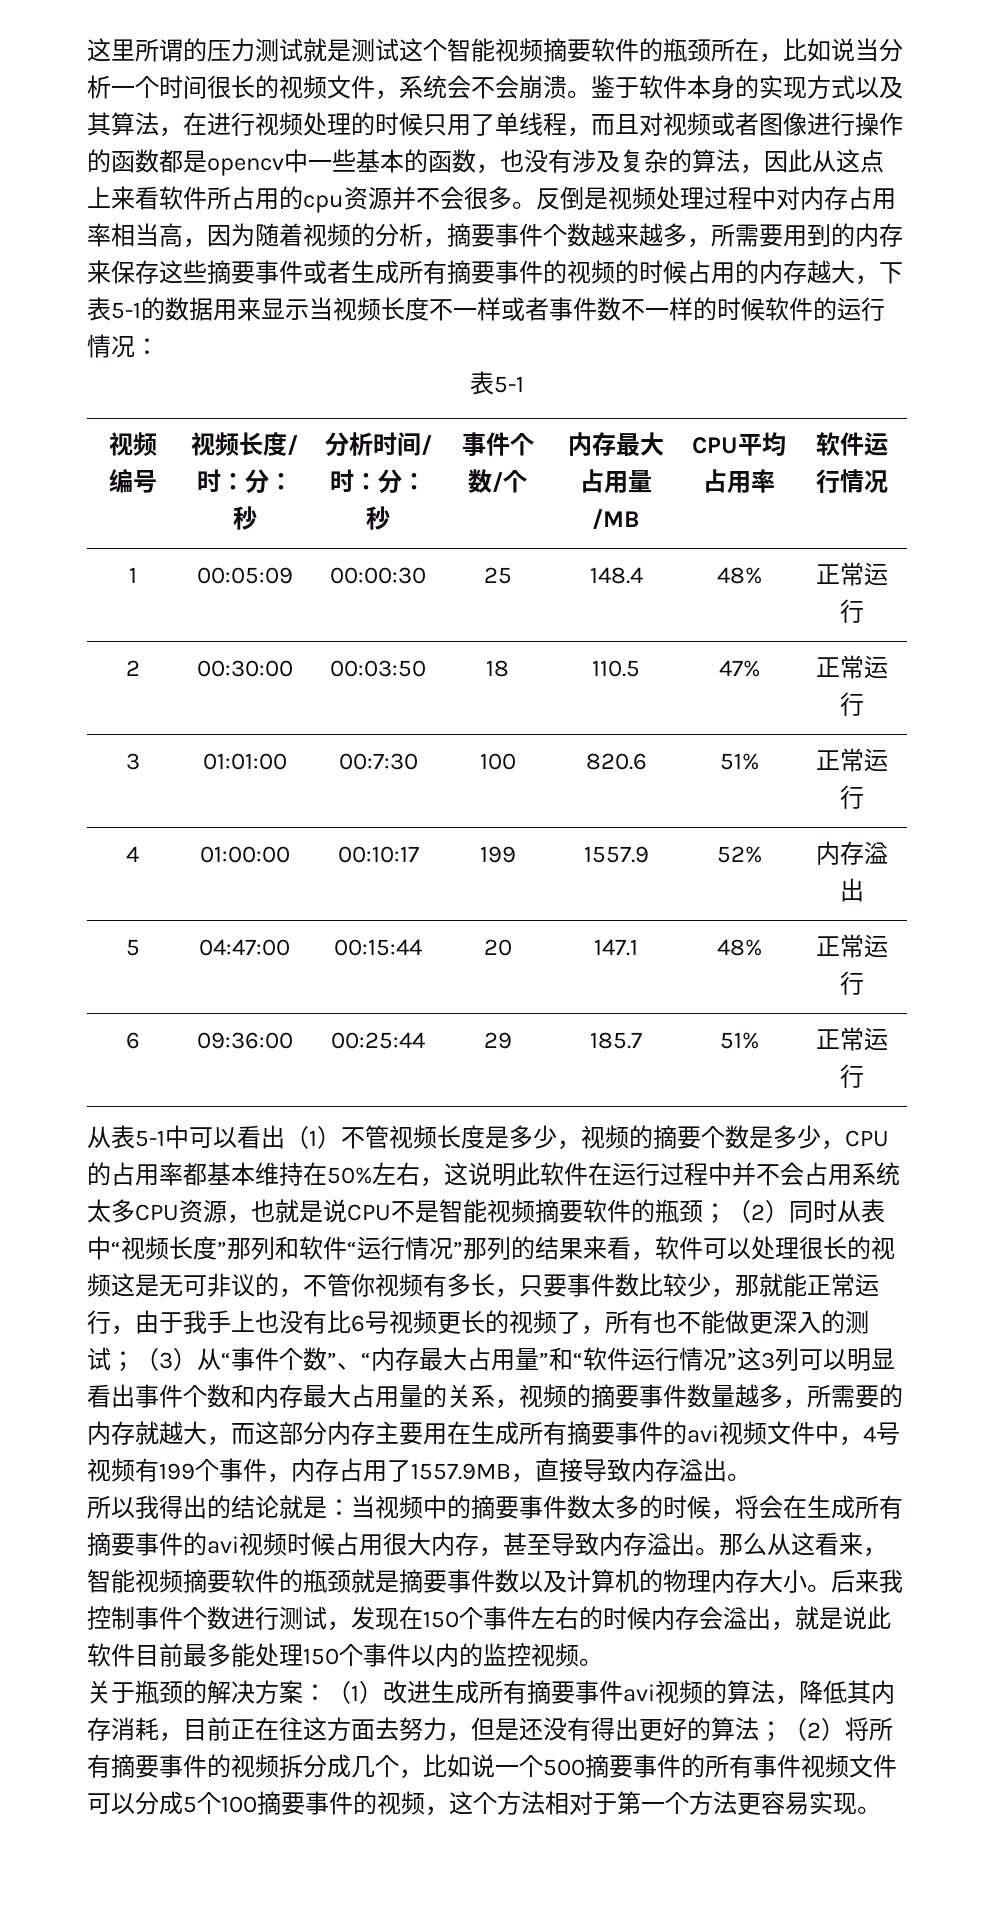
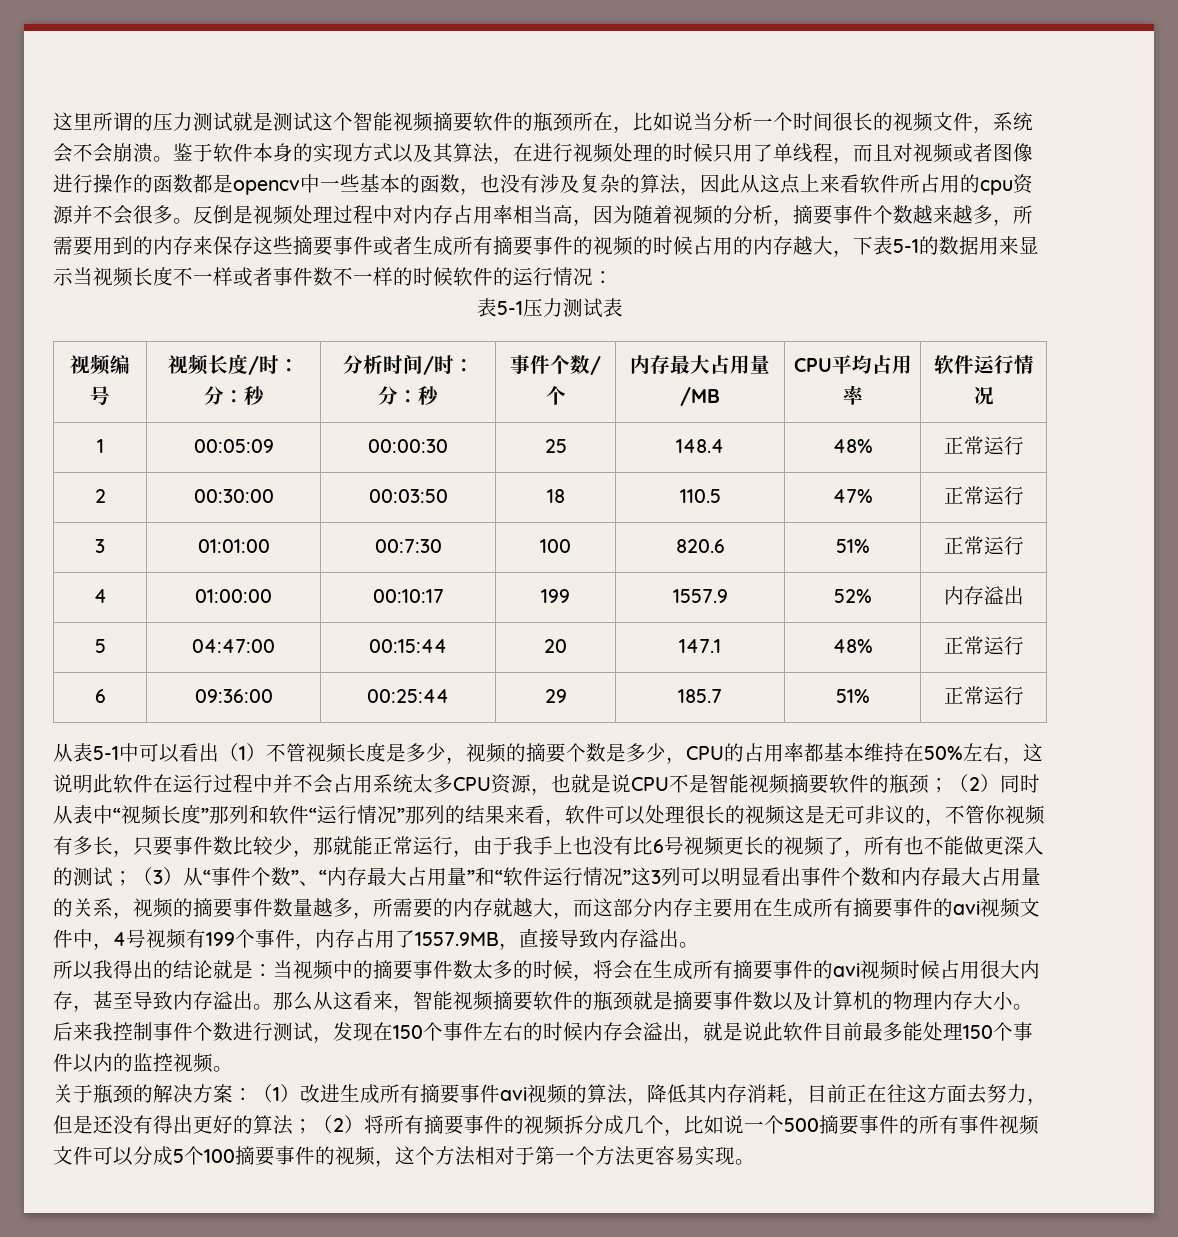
  反倒是视频处理过程中对内存占用率相当高，因为随着视频的分析，摘要事件个数越来越多，所需要用到的内存来保存这些摘要事件或者生成所有摘要事件的视频的时候占用的内存越大，下表5-1的数据用来显示当视频长度不一样或者事件数不一样的时候软件的运行情况：
- 表5-1
+ 表5-1压力测试表

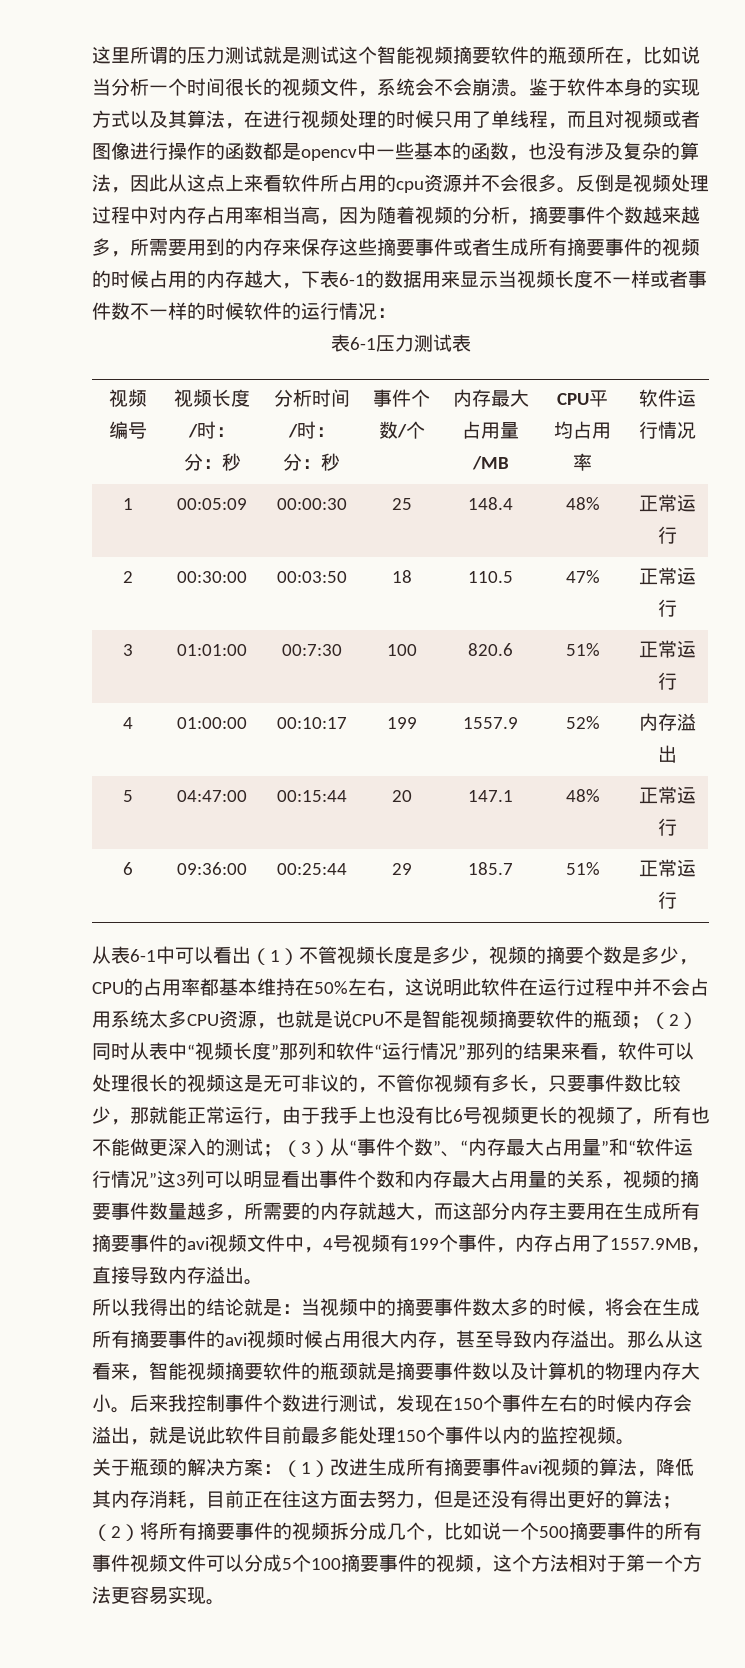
- 反倒是视频处理过程中对内存占用率相当高，因为随着视频的分析，摘要事件个数越来越多，所需要用到的内存来保存这些摘要事件或者生成所有摘要事件的视频的时候占用的内存越大，下表5-1的数据用来显示当视频长度不一样或者事件数不一样的时候软件的运行情况：
+ 反倒是视频处理过程中对内存占用率相当高，因为随着视频的分析，摘要事件个数越来越多，所需要用到的内存来保存这些摘要事件或者生成所有摘要事件的视频的时候占用的内存越大，下表6-1的数据用来显示当视频长度不一样或者事件数不一样的时候软件的运行情况：
- 表5-1压力测试表
+ 表6-1压力测试表
- 从表5-1中可以看出（1）不管视频长度是多少，视频的摘要个数是多少，CPU的占用率都基本维持在50%左右，这说明此软件在运行过程中并不会占用系统太多CPU资源，也就是说CPU不是智能视频摘要软件的瓶颈；
+ 从表6-1中可以看出（1）不管视频长度是多少，视频的摘要个数是多少，CPU的占用率都基本维持在50%左右，这说明此软件在运行过程中并不会占用系统太多CPU资源，也就是说CPU不是智能视频摘要软件的瓶颈；

